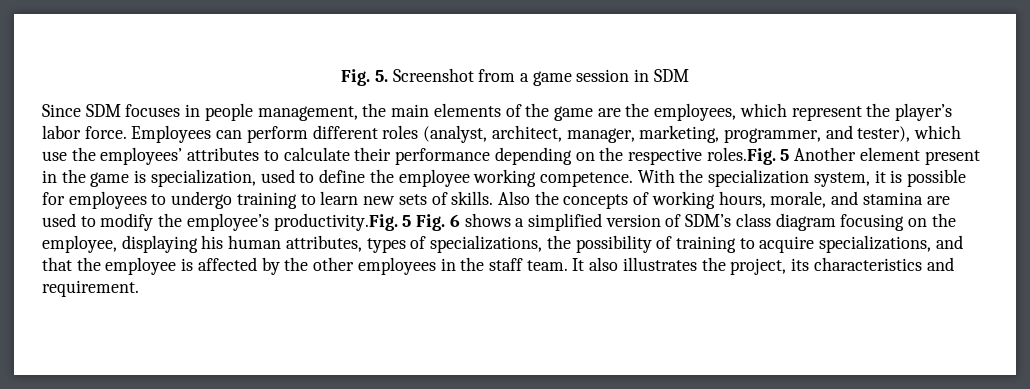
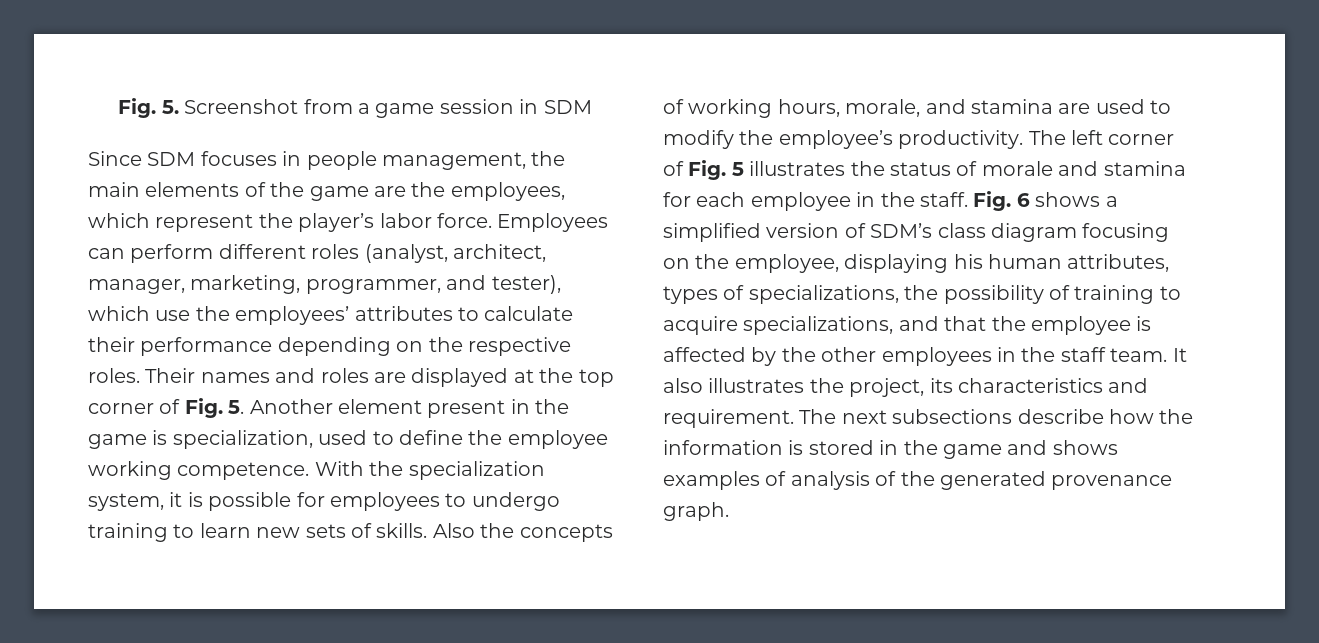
- Employees can perform different roles (analyst, architect, manager, marketing, programmer, and tester), which use the employees’ attributes to calculate their performance depending on the respective roles.Fig. 5 Another element present in the game is specialization, used to define the employee working competence.
+ Employees can perform different roles (analyst, architect, manager, marketing, programmer, and tester), which use the employees’ attributes to calculate their performance depending on the respective roles. Their names and roles are displayed at the top corner of Fig. 5. Another element present in the game is specialization, used to define the employee working competence.
- Also the concepts of working hours, morale, and stamina are used to modify the employee’s productivity.Fig. 5 Fig. 6 shows a simplified version of SDM’s class diagram focusing on the employee, displaying his human attributes, types of specializations, the possibility of training to acquire specializations, and that the employee is affected by the other employees in the staff team.
+ Also the concepts of working hours, morale, and stamina are used to modify the employee’s productivity. The left corner of Fig. 5 illustrates the status of morale and stamina for each employee in the staff. Fig. 6 shows a simplified version of SDM’s class diagram focusing on the employee, displaying his human attributes, types of specializations, the possibility of training to acquire specializations, and that the employee is affected by the other employees in the staff team.
+ The next subsections describe how the information is stored in the game and shows examples of analysis of the generated provenance graph.

